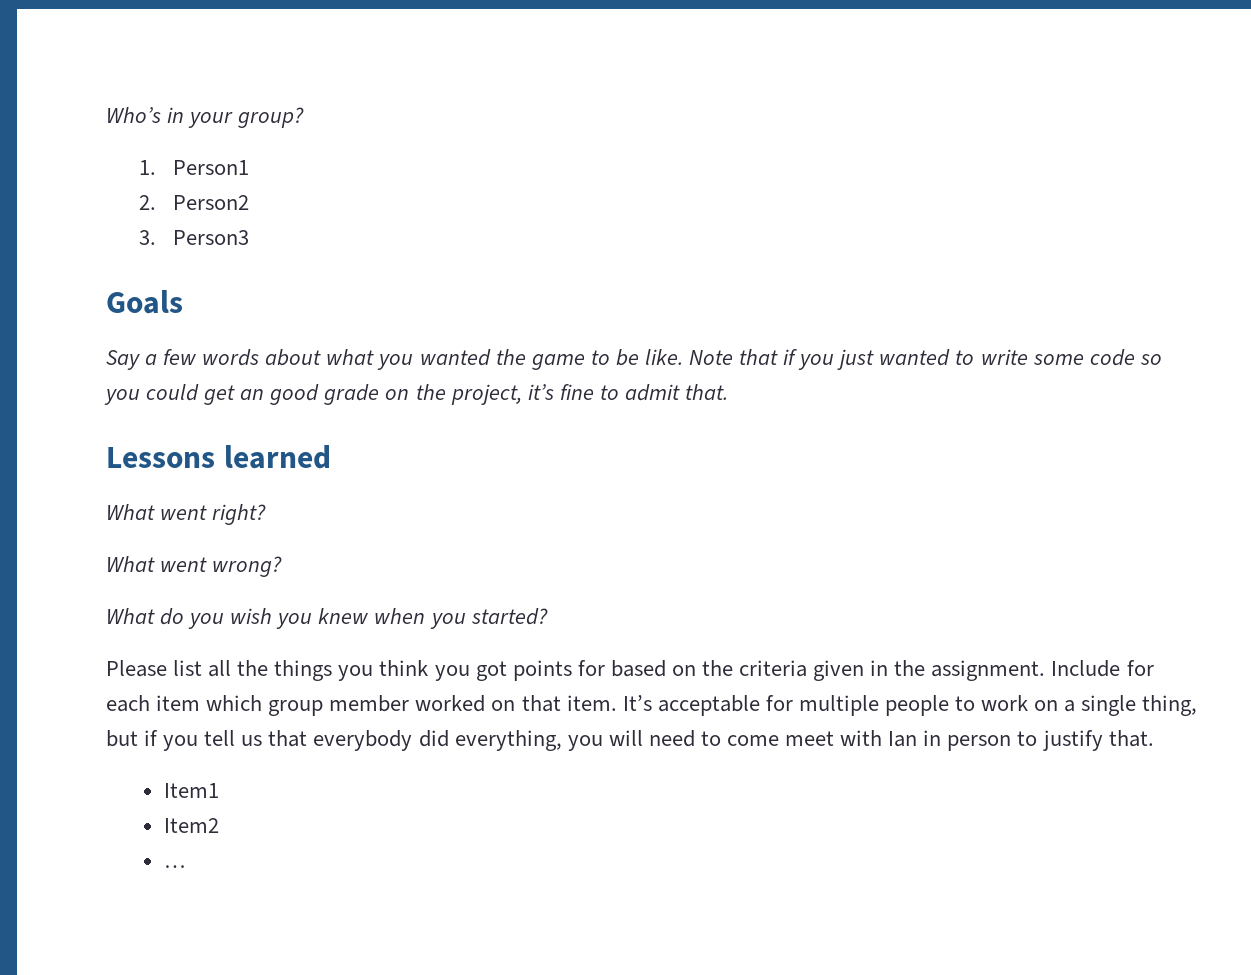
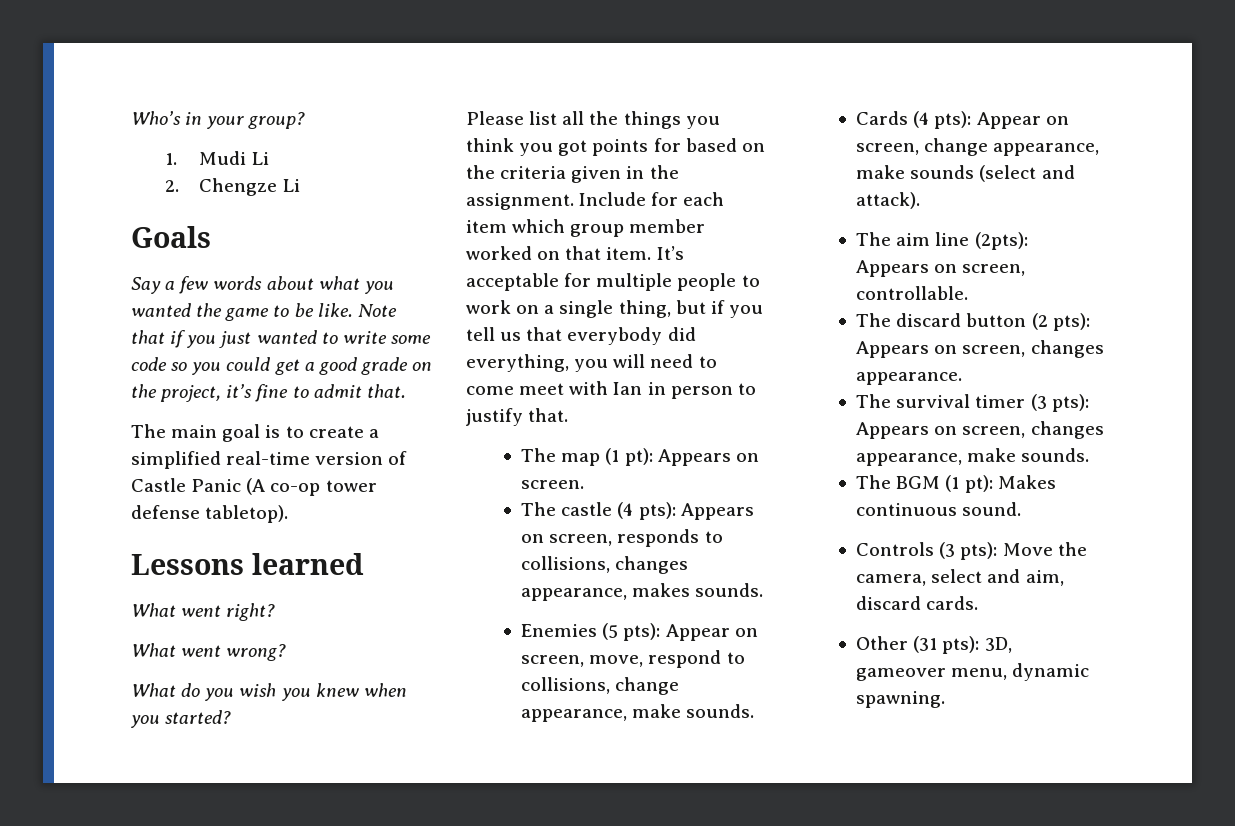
- 1. Person1
+ 1. Mudi Li
- 2. Person2
- 3. Person3
+ 2. Chengze Li
- Note that if you just wanted to write some code so you could get an good grade on the project, it’s fine to admit that.
+ Note that if you just wanted to write some code so you could get a good grade on the project, it’s fine to admit that.
+ The main goal is to create a simplified real-time version of Castle Panic (A co-op tower defense tabletop).
- Item1
- Item2
- …
+ The map (1 pt): Appears on screen.
+ The castle (4 pts): Appears on screen, responds to collisions, changes appearance, makes sounds.
+ Enemies (5 pts): Appear on screen, move, respond to collisions, change appearance, make sounds.
+ Cards (4 pts): Appear on screen, change appearance, make sounds (select and attack).
+ The aim line (2pts): Appears on screen, controllable.
+ The discard button (2 pts): Appears on screen, changes appearance.
+ The survival timer (3 pts): Appears on screen, changes appearance, make sounds.
+ The BGM (1 pt): Makes continuous sound.
+ Controls (3 pts): Move the camera, select and aim, discard cards.
+ Other (31 pts): 3D, gameover menu, dynamic spawning.

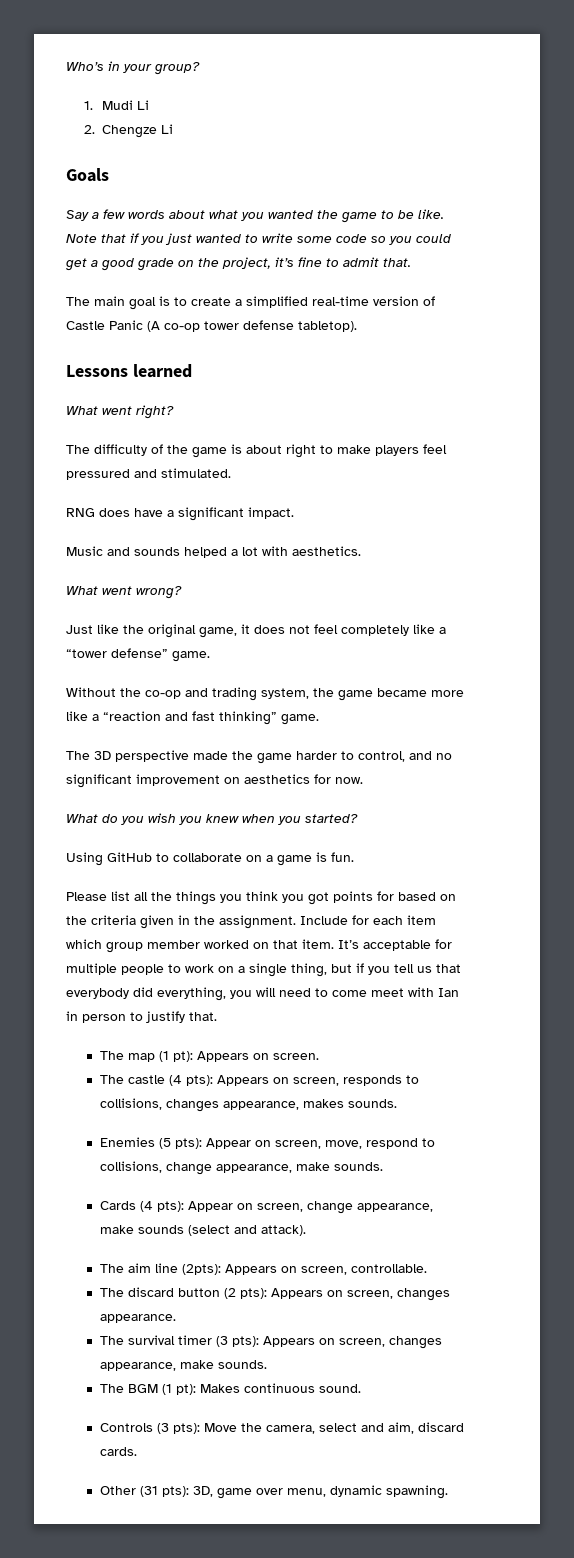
+ The difficulty of the game is about right to make players feel pressured and stimulated.
+ RNG does have a significant impact.
+ Music and sounds helped a lot with aesthetics.
  What went wrong?
+ Just like the original game, it does not feel completely like a “tower defense” game.
+ Without the co-op and trading system, the game became more like a “reaction and fast thinking” game.
+ The 3D perspective made the game harder to control, and no significant improvement on aesthetics for now.
+ Using GitHub to collaborate on a game is fun.
- Other (31 pts): 3D, gameover menu, dynamic spawning.
+ Other (31 pts): 3D, game over menu, dynamic spawning.

